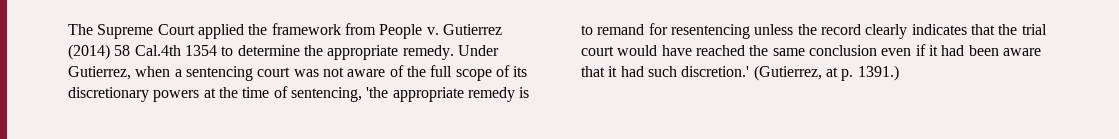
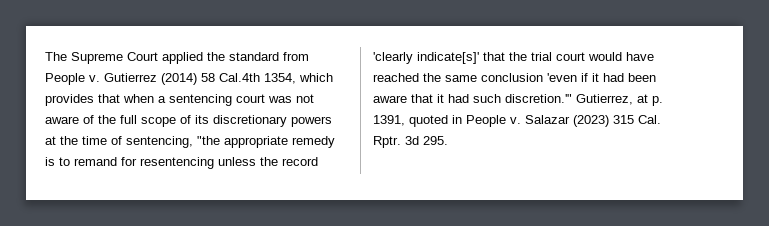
- The Supreme Court applied the framework from People v.
+ The Supreme Court applied the standard from People v.
- Gutierrez (2014) 58 Cal.4th 1354 to determine the appropriate remedy. Under Gutierrez, when a sentencing court was not aware of the full scope of its discretionary powers at the time of sentencing, 'the appropriate remedy is to remand for resentencing unless the record clearly indicates that the trial court would have reached the same conclusion even if it had been aware that it had such discretion.' (Gutierrez, at p. 1391.)
+ Gutierrez (2014) 58 Cal.4th 1354, which provides that when a sentencing court was not aware of the full scope of its discretionary powers at the time of sentencing, "the appropriate remedy is to remand for resentencing unless the record 'clearly indicate[s]' that the trial court would have reached the same conclusion 'even if it had been aware that it had such discretion.'" Gutierrez, at p. 1391, quoted in People v. Salazar (2023) 315 Cal. Rptr. 3d 295.

